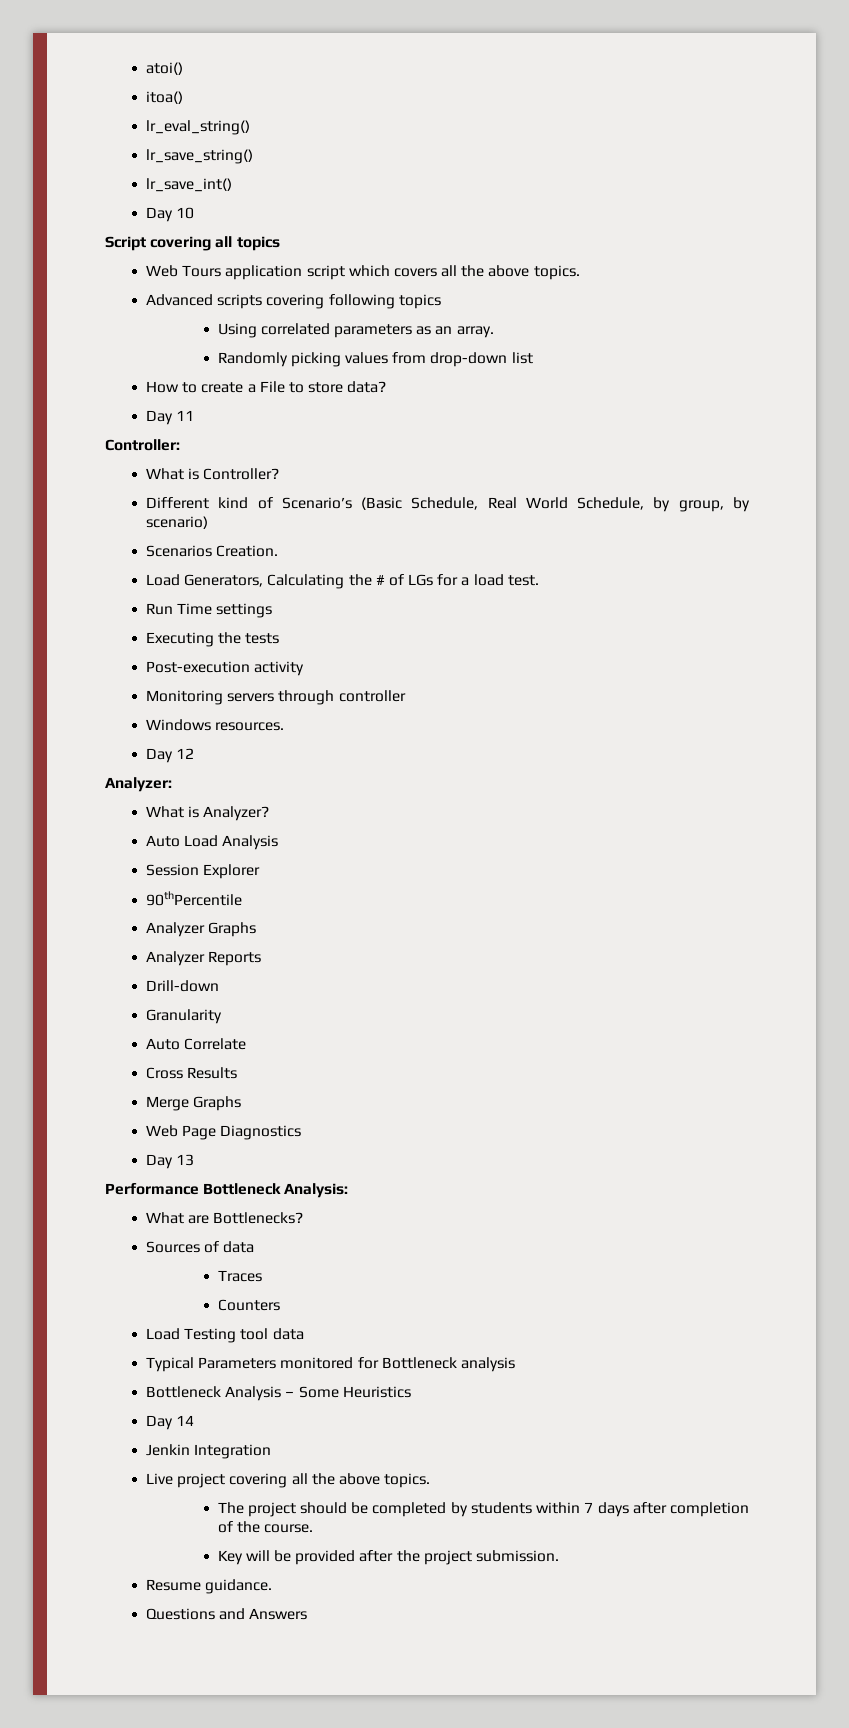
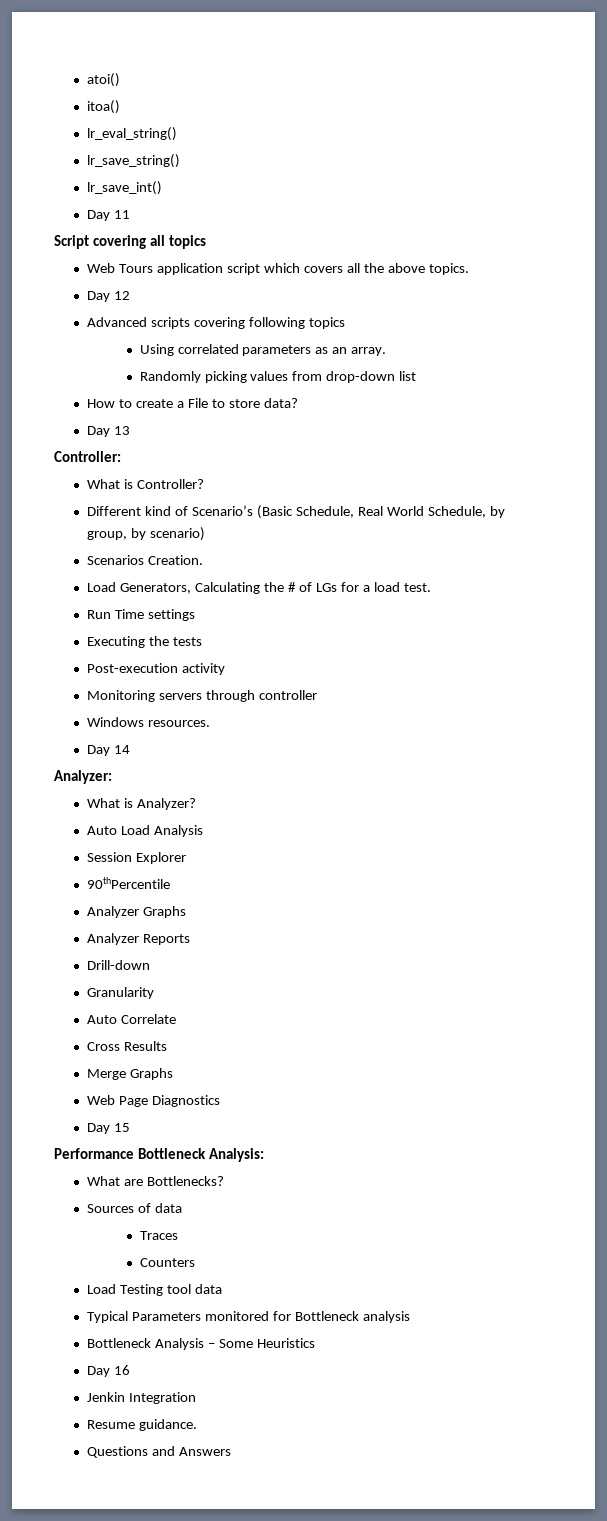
- Day 10
+ Day 11
+ Day 12
- Day 11
+ Day 13
- Day 12
+ Day 14
- Day 13
+ Day 15
- Day 14
+ Day 16
- Live project covering all the above topics.
- The project should be completed by students within 7 days after completion of the course.
- Key will be provided after the project submission.

